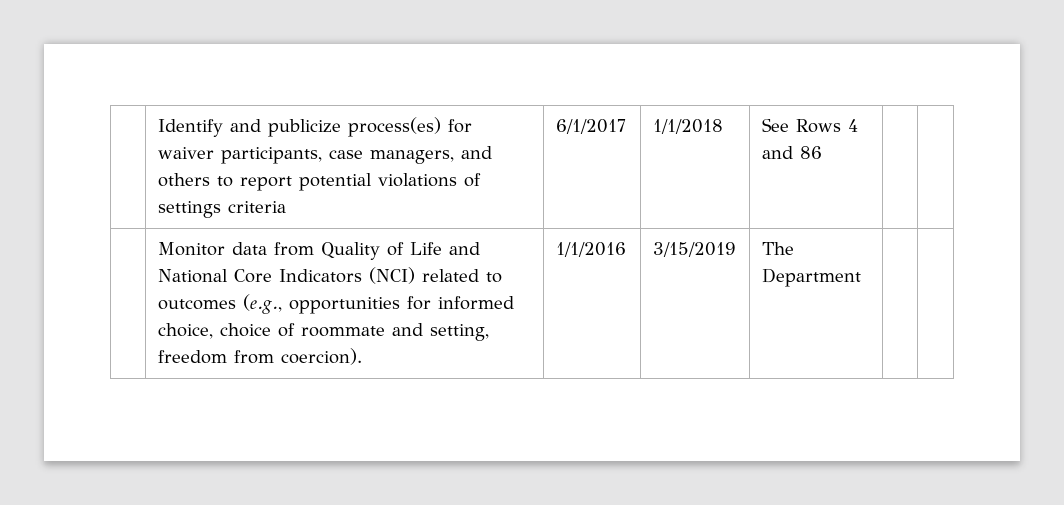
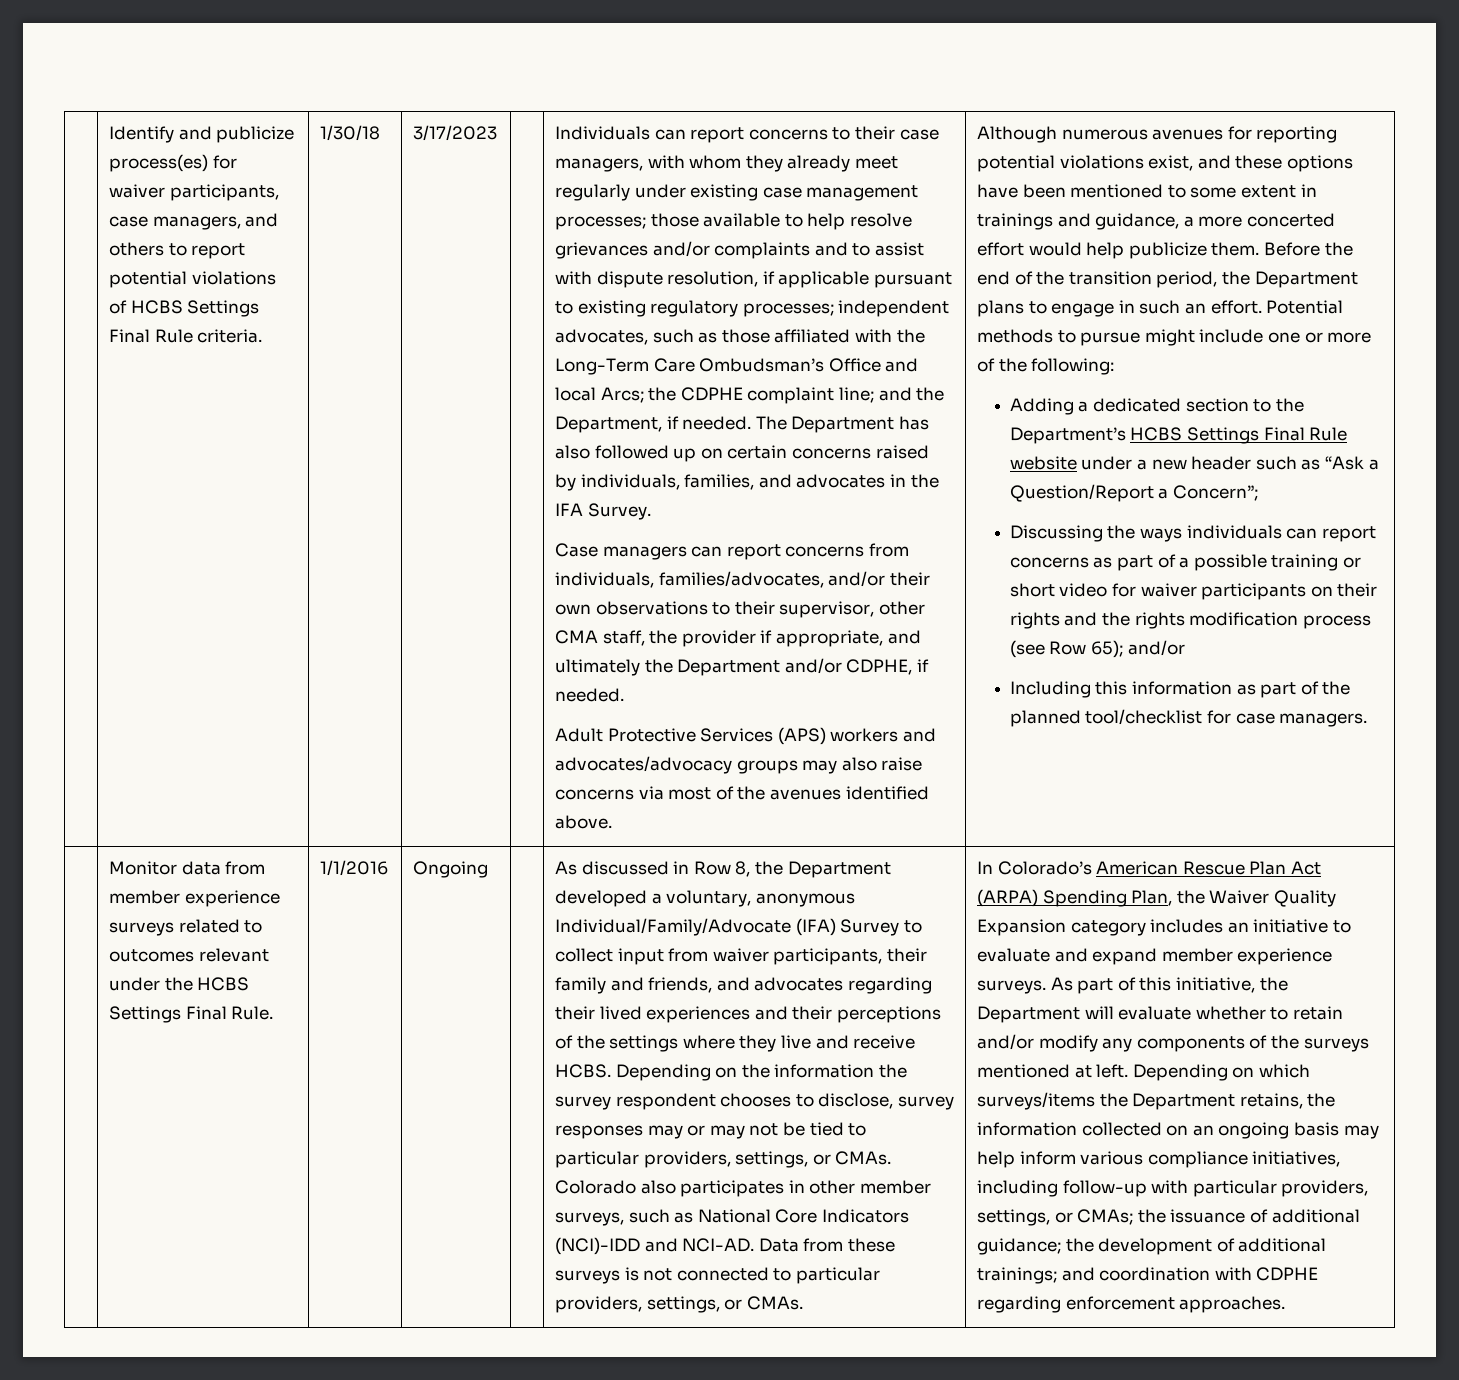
- Identify and publicize process(es) for waiver participants, case managers, and others to report potential violations of settings criteria | 6/1/2017 | 1/1/2018 | See Rows 4 and 86 | |
- | Monitor data from Quality of Life and National Core Indicators (NCI) related to outcomes (e.g., opportunities for informed choice, choice of roommate and setting, freedom from coercion). | 1/1/2016 | 3/15/2019 | The Department | |
+ Identify and publicize process(es) for waiver participants, case managers, and others to report potential violations of HCBS Settings Final Rule criteria. | 1/30/18 | 3/17/2023 | | Individuals can report concerns to their case managers, with whom they already meet regularly under existing case management processes; those available to help resolve grievances and/or complaints and to assist with dispute resolution, if applicable pursuant to existing regulatory processes; independent advocates, such as those affiliated with the Long-Term Care Ombudsman’s Office and local Arcs; the CDPHE complaint line; and the Department, if needed. The Department has also followed up on certain concerns raised by individuals, families, and advocates in the IFA Survey.
+ Case managers can report concerns from individuals, families/advocates, and/or their own observations to their supervisor, other CMA staff, the provider if appropriate, and ultimately the Department and/or CDPHE, if needed.
+ Adult Protective Services (APS) workers and advocates/advocacy groups may also raise concerns via most of the avenues identified above. | Although numerous avenues for reporting potential violations exist, and these options have been mentioned to some extent in trainings and guidance, a more concerted effort would help publicize them. Before the end of the transition period, the Department plans to engage in such an effort. Potential methods to pursue might include one or more of the following:
+ Adding a dedicated section to the Department’s HCBS Settings Final Rule website under a new header such as “Ask a Question/Report a Concern”;
+ Discussing the ways individuals can report concerns as part of a possible training or short video for waiver participants on their rights and the rights modification process (see Row 65); and/or
+ Including this information as part of the planned tool/checklist for case managers.
+ | Monitor data from member experience surveys related to outcomes relevant under the HCBS Settings Final Rule. | 1/1/2016 | Ongoing | | As discussed in Row 8, the Department developed a voluntary, anonymous Individual/Family/Advocate (IFA) Survey to collect input from waiver participants, their family and friends, and advocates regarding their lived experiences and their perceptions of the settings where they live and receive HCBS. Depending on the information the survey respondent chooses to disclose, survey responses may or may not be tied to particular providers, settings, or CMAs. Colorado also participates in other member surveys, such as National Core Indicators (NCI)-IDD and NCI-AD. Data from these surveys is not connected to particular providers, settings, or CMAs. | In Colorado’s American Rescue Plan Act (ARPA) Spending Plan, the Waiver Quality Expansion category includes an initiative to evaluate and expand member experience surveys. As part of this initiative, the Department will evaluate whether to retain and/or modify any components of the surveys mentioned at left. Depending on which surveys/items the Department retains, the information collected on an ongoing basis may help inform various compliance initiatives, including follow-up with particular providers, settings, or CMAs; the issuance of additional guidance; the development of additional trainings; and coordination with CDPHE regarding enforcement approaches.

